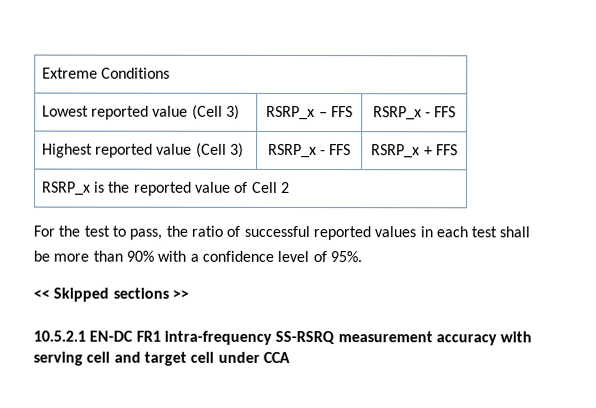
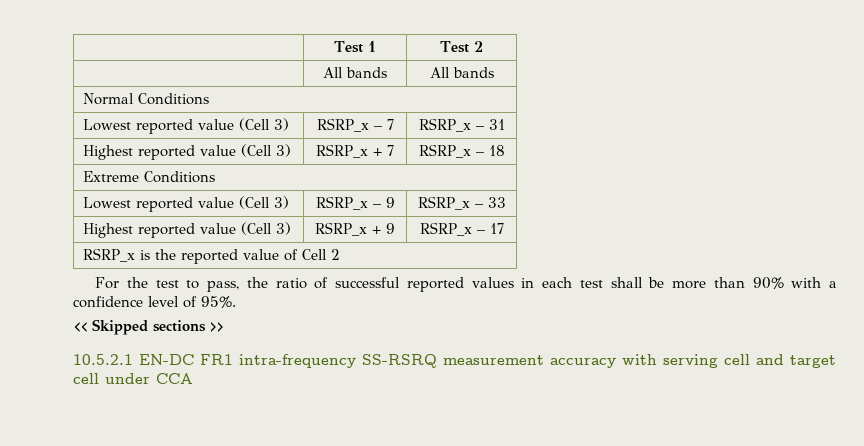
+ | Test 1 | Test 2
+ | All bands | All bands
+ Normal Conditions
+ Lowest reported value (Cell 3) | RSRP_x – 7 | RSRP_x – 31
+ Highest reported value (Cell 3) | RSRP_x + 7 | RSRP_x – 18
- Lowest reported value (Cell 3) | RSRP_x – FFS | RSRP_x - FFS
- Highest reported value (Cell 3) | RSRP_x - FFS | RSRP_x + FFS
+ Lowest reported value (Cell 3) | RSRP_x – 9 | RSRP_x – 33
+ Highest reported value (Cell 3) | RSRP_x + 9 | RSRP_x – 17

